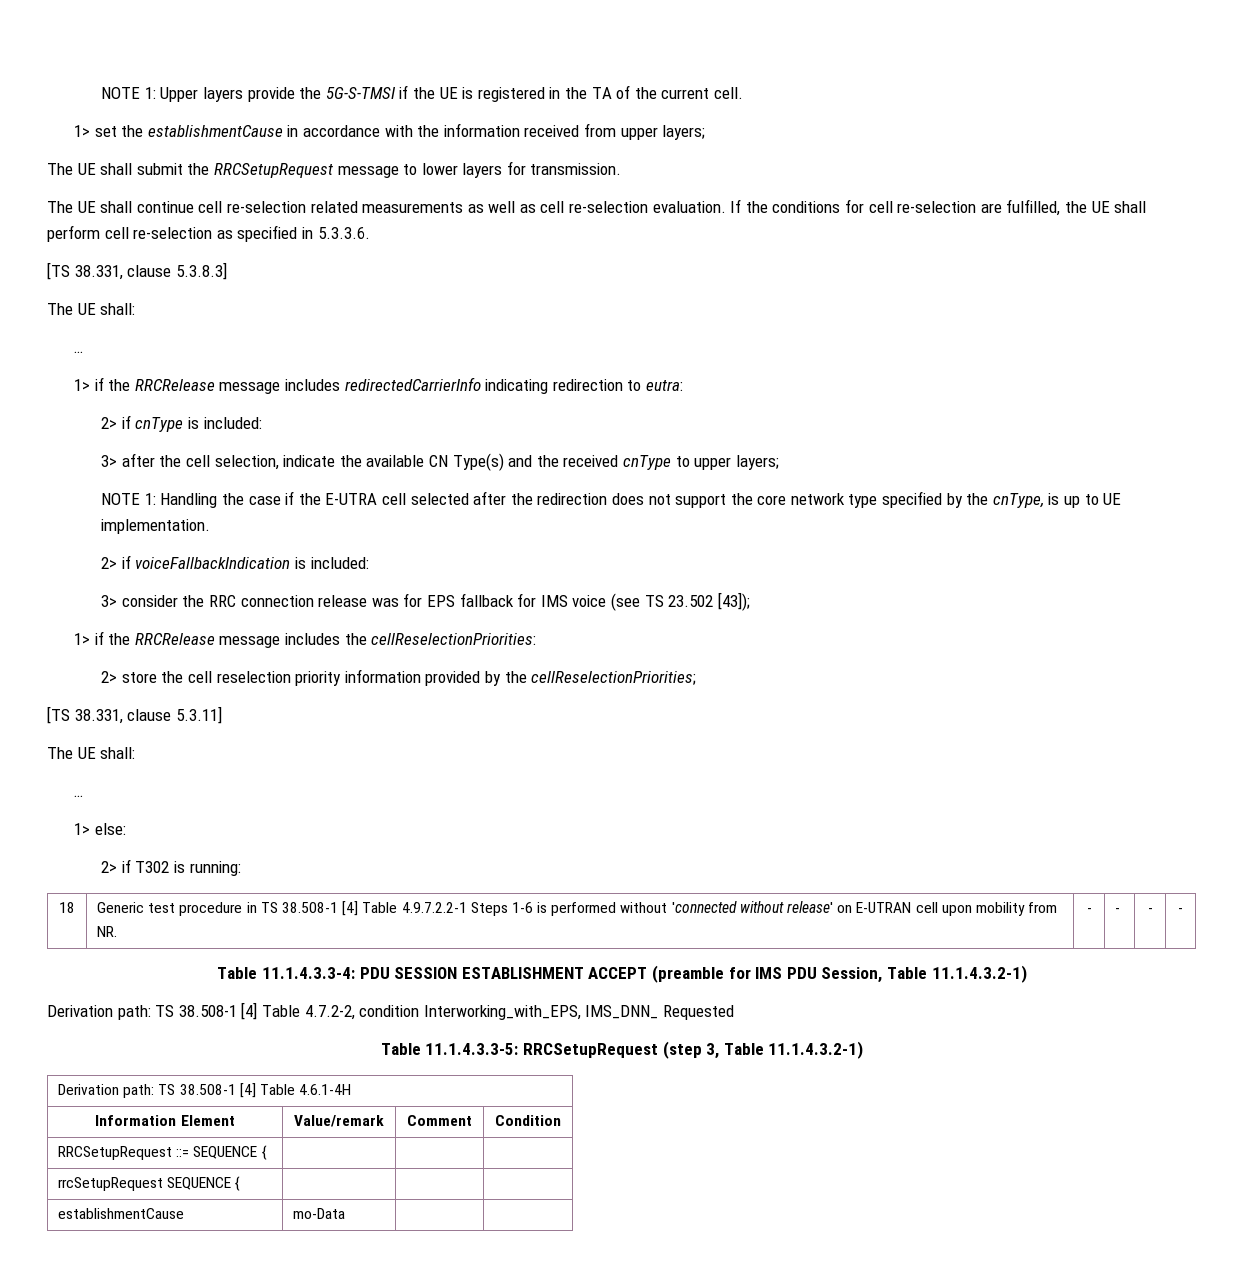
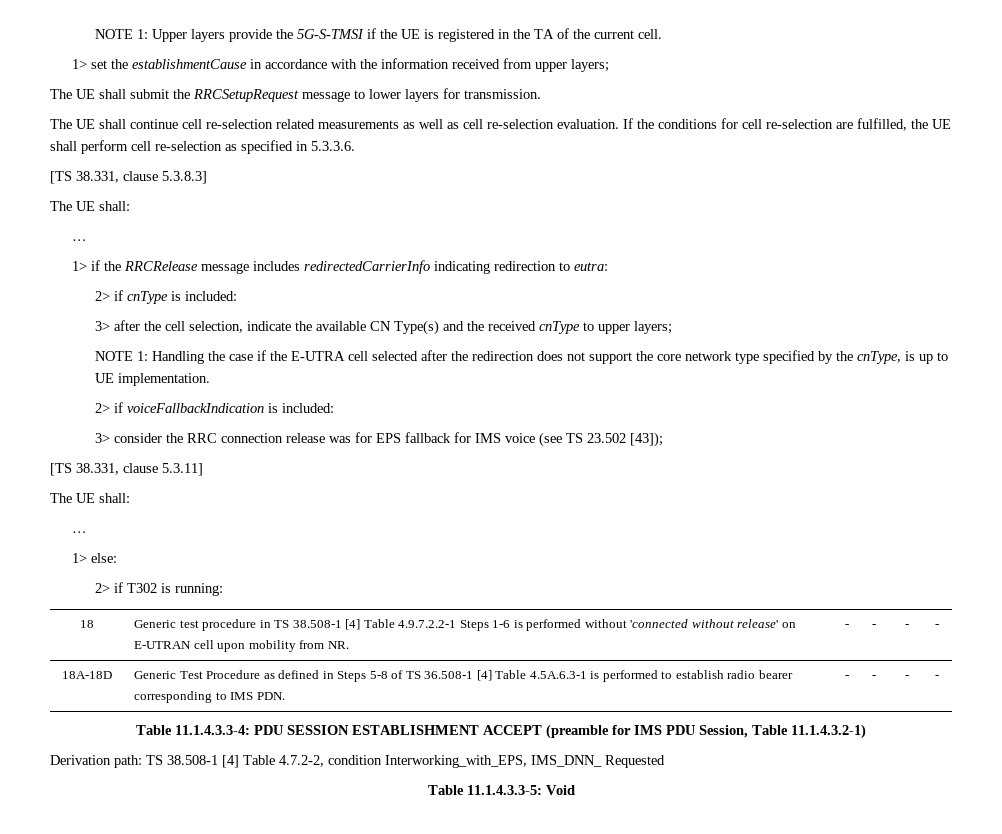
- 1> if the RRCRelease message includes the cellReselectionPriorities:
- 2> store the cell reselection priority information provided by the cellReselectionPriorities;
+ 18A-18D | Generic Test Procedure as defined in Steps 5-8 of TS 36.508-1 [4] Table 4.5A.6.3-1 is performed to establish radio bearer corresponding to IMS PDN. | - | - | - | -
- Table 11.1.4.3.3-5: RRCSetupRequest (step 3, Table 11.1.4.3.2-1)
- Derivation path: TS 38.508-1 [4] Table 4.6.1-4H
- Information Element | Value/remark | Comment | Condition
- RRCSetupRequest ::= SEQUENCE { | | |
- rrcSetupRequest SEQUENCE { | | |
- establishmentCause | mo-Data | |
+ Table 11.1.4.3.3-5: Void

